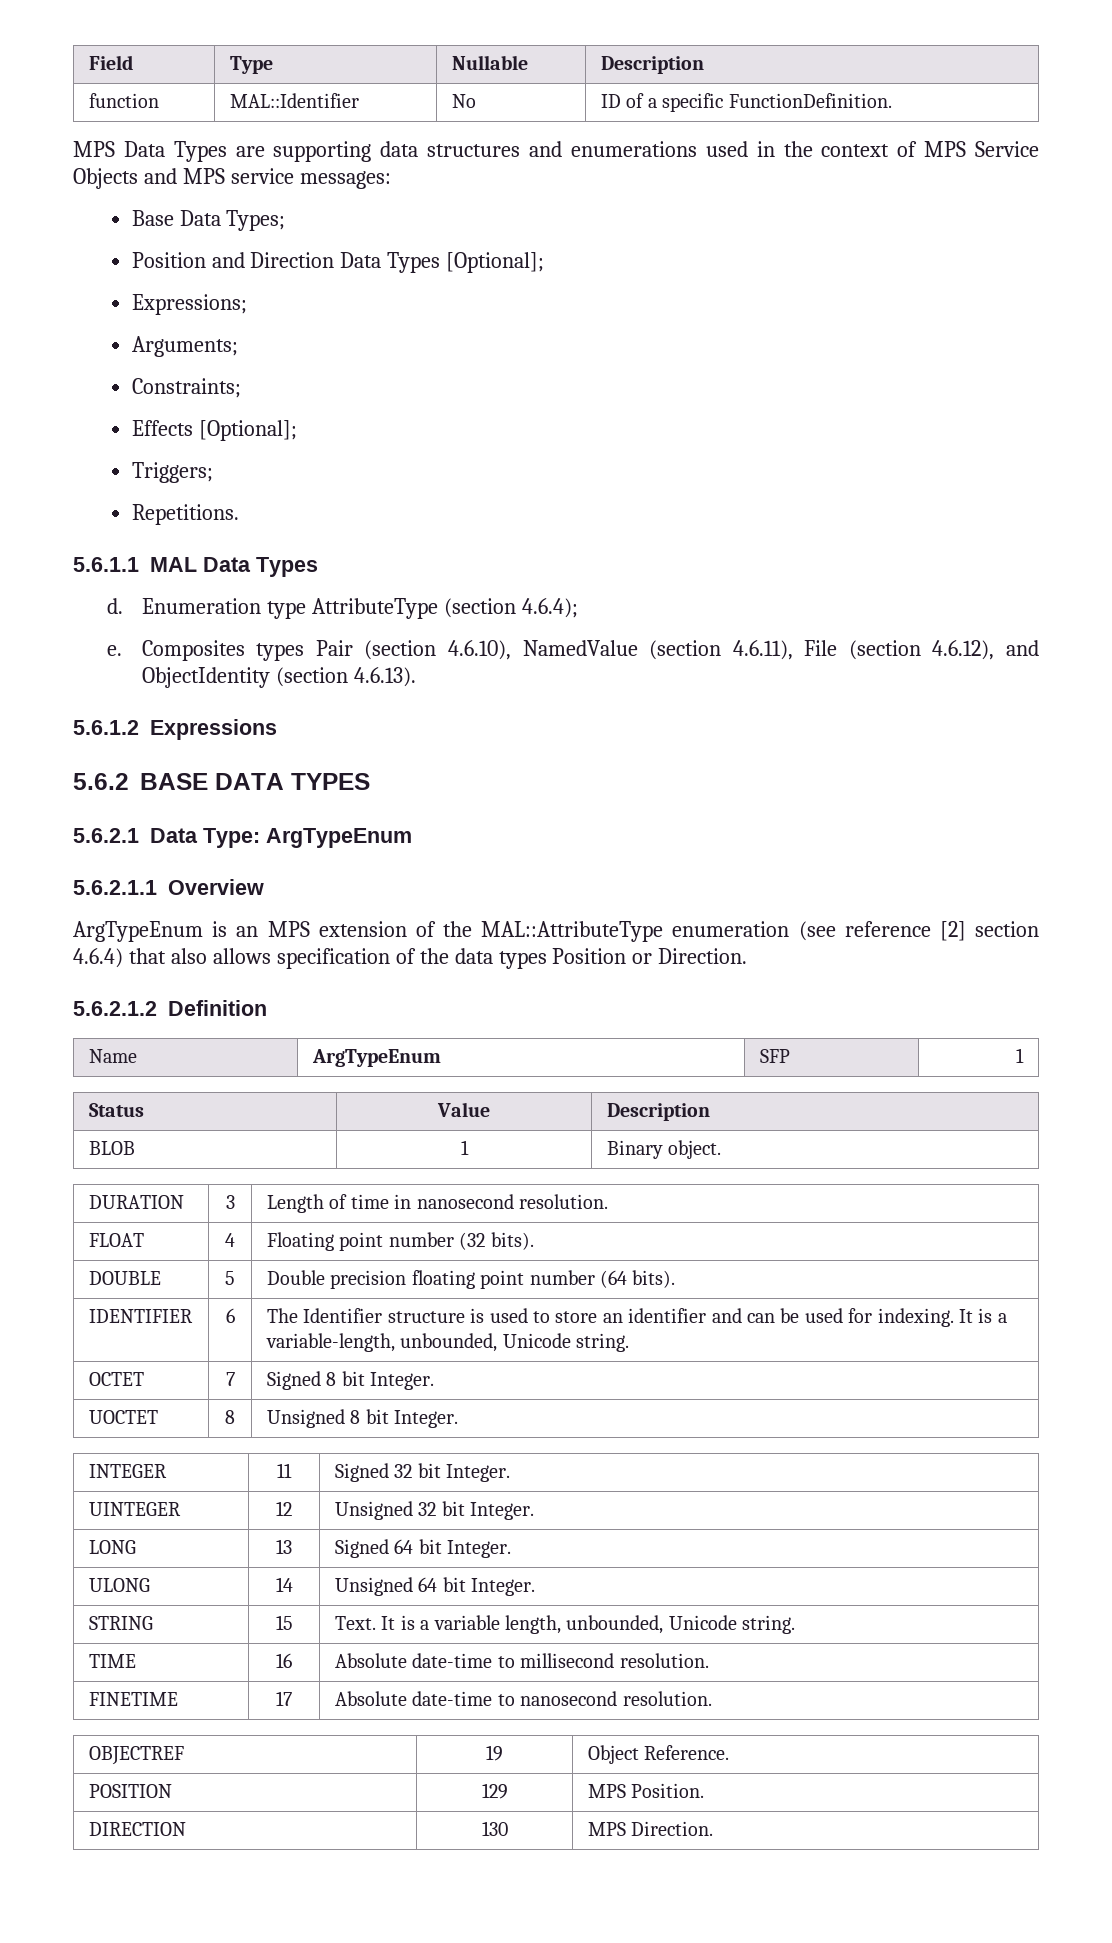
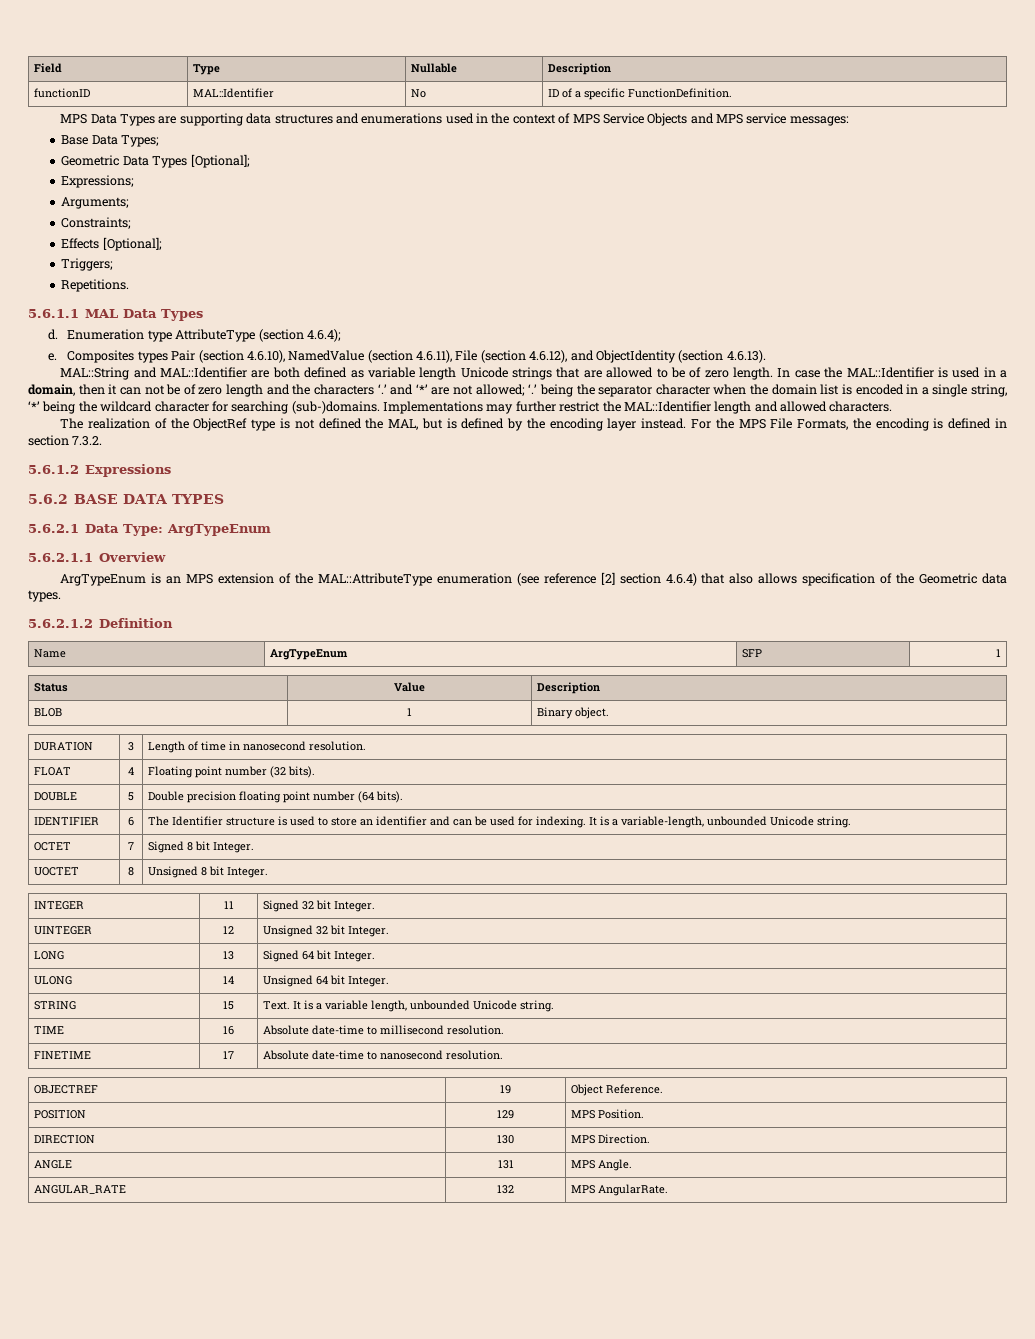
- function | MAL::Identifier | No | ID of a specific FunctionDefinition.
+ functionID | MAL::Identifier | No | ID of a specific FunctionDefinition.
- Position and Direction Data Types [Optional];
+ Geometric Data Types [Optional];
+ MAL::String and MAL::Identifier are both defined as variable length Unicode strings that are allowed to be of zero length. In case the MAL::Identifier is used in a domain, then it can not be of zero length and the characters ‘.’ and ‘*’ are not allowed; ‘.’ being the separator character when the domain list is encoded in a single string, ‘*’ being the wildcard character for searching (sub-)domains. Implementations may further restrict the MAL::Identifier length and allowed characters.
+ The realization of the ObjectRef type is not defined the MAL, but is defined by the encoding layer instead. For the MPS File Formats, the encoding is defined in section 7.3.2.
- ArgTypeEnum is an MPS extension of the MAL::AttributeType enumeration (see reference [2] section 4.6.4) that also allows specification of the data types Position or Direction.
+ ArgTypeEnum is an MPS extension of the MAL::AttributeType enumeration (see reference [2] section 4.6.4) that also allows specification of the Geometric data types.
- IDENTIFIER | 6 | The Identifier structure is used to store an identifier and can be used for indexing. It is a variable-length, unbounded, Unicode string.
+ IDENTIFIER | 6 | The Identifier structure is used to store an identifier and can be used for indexing. It is a variable-length, unbounded Unicode string.
- STRING | 15 | Text. It is a variable length, unbounded, Unicode string.
+ STRING | 15 | Text. It is a variable length, unbounded Unicode string.
+ ANGLE | 131 | MPS Angle.
+ ANGULAR_RATE | 132 | MPS AngularRate.

